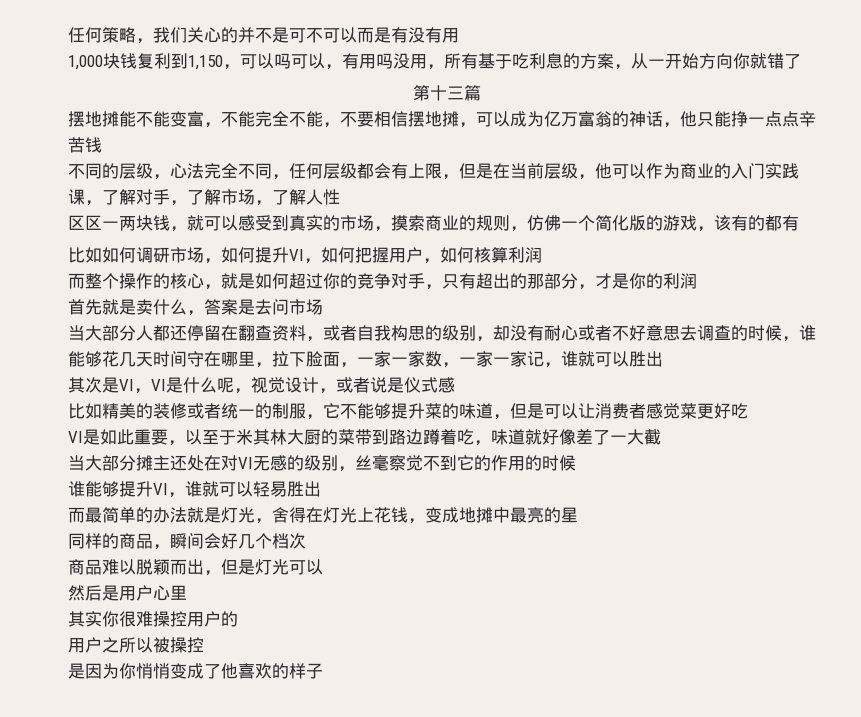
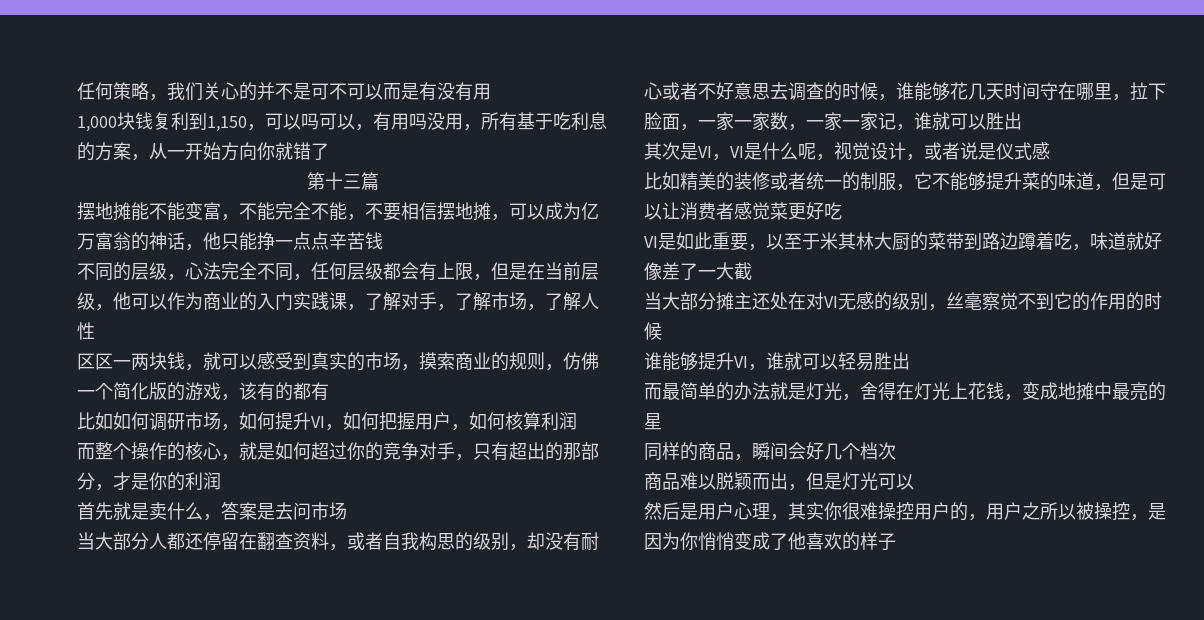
- 然后是用户心里
- 其实你很难操控用户的
- 用户之所以被操控
- 是因为你悄悄变成了他喜欢的样子
+ 然后是用户心理，其实你很难操控用户的，用户之所以被操控，是因为你悄悄变成了他喜欢的样子

